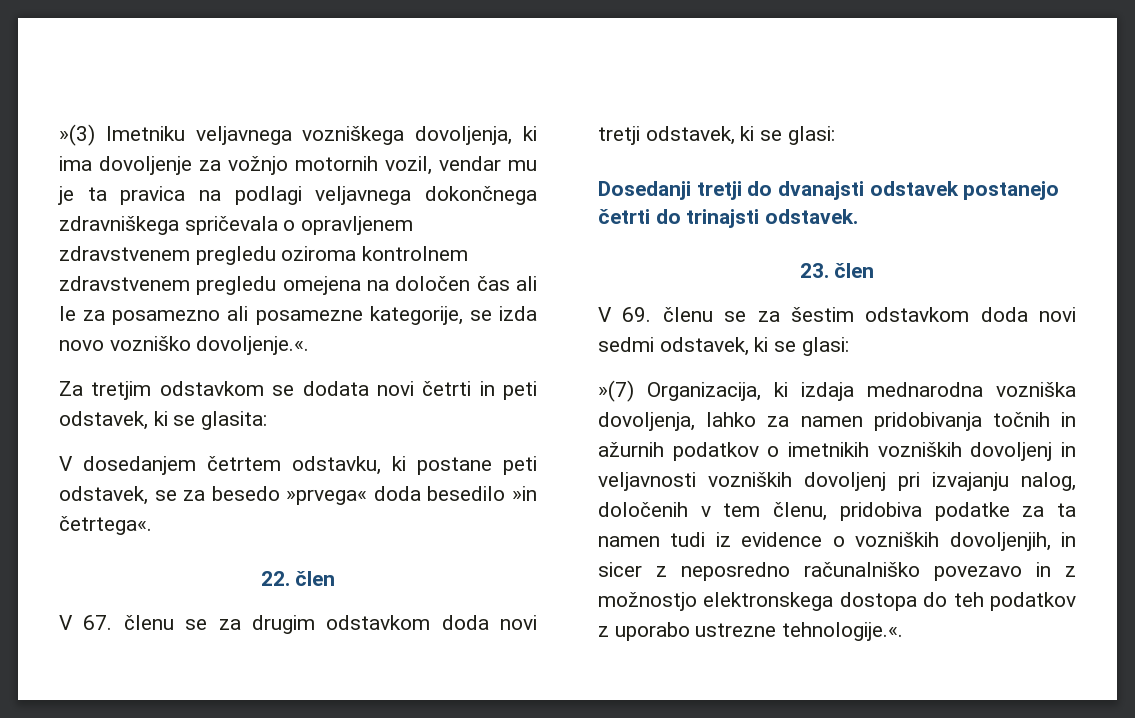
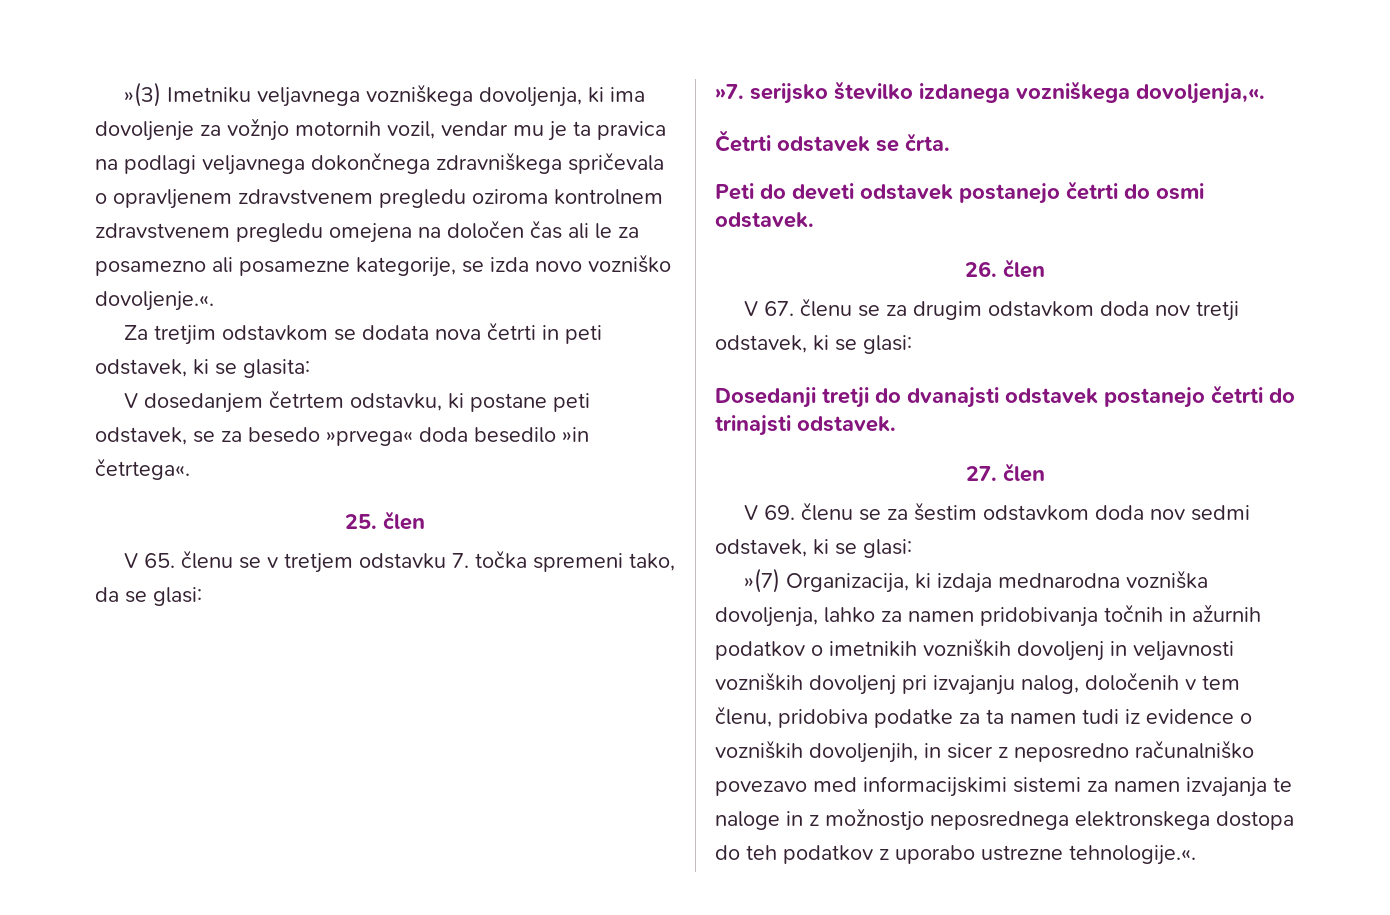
- Za tretjim odstavkom se dodata novi četrti in peti odstavek, ki se glasita:
+ Za tretjim odstavkom se dodata nova četrti in peti odstavek, ki se glasita:
- 22. člen
+ 25. člen
+ V 65. členu se v tretjem odstavku 7. točka spremeni tako, da se glasi:
+ »7. serijsko številko izdanega vozniškega dovoljenja,«.
+ Četrti odstavek se črta.
+ Peti do deveti odstavek postanejo četrti do osmi odstavek.
+ 26. člen
- V 67. členu se za drugim odstavkom doda novi tretji odstavek, ki se glasi:
+ V 67. členu se za drugim odstavkom doda nov tretji odstavek, ki se glasi:
- 23. člen
+ 27. člen
- V 69. členu se za šestim odstavkom doda novi sedmi odstavek, ki se glasi:
+ V 69. členu se za šestim odstavkom doda nov sedmi odstavek, ki se glasi:
- »(7) Organizacija, ki izdaja mednarodna vozniška dovoljenja, lahko za namen pridobivanja točnih in ažurnih podatkov o imetnikih vozniških dovoljenj in veljavnosti vozniških dovoljenj pri izvajanju nalog, določenih v tem členu, pridobiva podatke za ta namen tudi iz evidence o vozniških dovoljenjih, in sicer z neposredno računalniško povezavo in z možnostjo elektronskega dostopa do teh podatkov z uporabo ustrezne tehnologije.«.
+ »(7) Organizacija, ki izdaja mednarodna vozniška dovoljenja, lahko za namen pridobivanja točnih in ažurnih podatkov o imetnikih vozniških dovoljenj in veljavnosti vozniških dovoljenj pri izvajanju nalog, določenih v tem členu, pridobiva podatke za ta namen tudi iz evidence o vozniških dovoljenjih, in sicer z neposredno računalniško povezavo med informacijskimi sistemi za namen izvajanja te naloge in z možnostjo neposrednega elektronskega dostopa do teh podatkov z uporabo ustrezne tehnologije.«.

